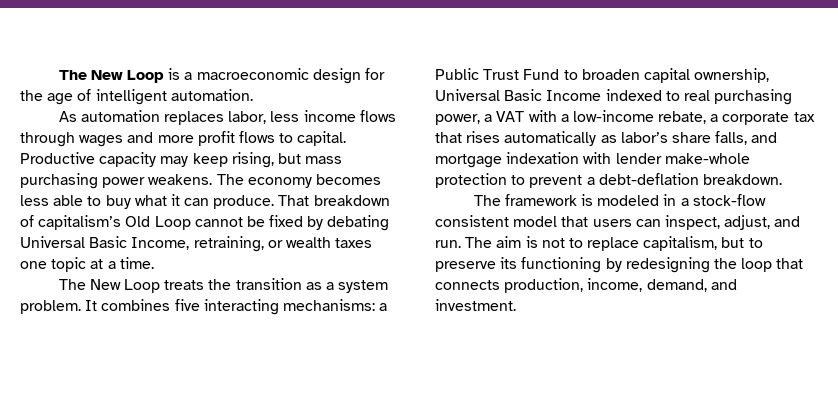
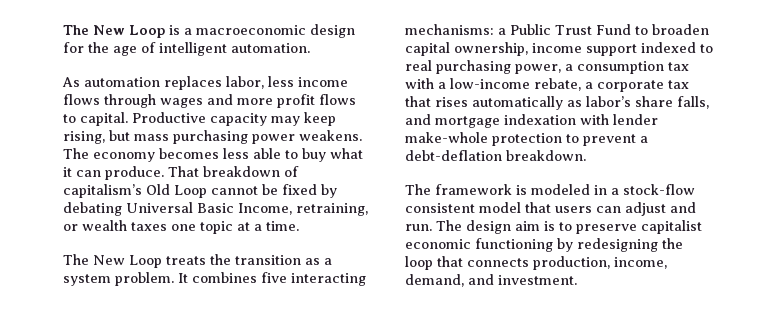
- It combines five interacting mechanisms: a Public Trust Fund to broaden capital ownership, Universal Basic Income indexed to real purchasing power, a VAT with a low-income rebate, a corporate tax that rises automatically as labor’s share falls, and mortgage indexation with lender make-whole protection to prevent a debt-deflation breakdown.
+ It combines five interacting mechanisms: a Public Trust Fund to broaden capital ownership, income support indexed to real purchasing power, a consumption tax with a low-income rebate, a corporate tax that rises automatically as labor’s share falls, and mortgage indexation with lender make-whole protection to prevent a debt-deflation breakdown.
- The framework is modeled in a stock-flow consistent model that users can inspect, adjust, and run.
+ The framework is modeled in a stock-flow consistent model that users can adjust and run.
- The aim is not to replace capitalism, but to preserve its functioning by redesigning the loop that connects production, income, demand, and investment.
+ The design aim is to preserve capitalist economic functioning by redesigning the loop that connects production, income, demand, and investment.

